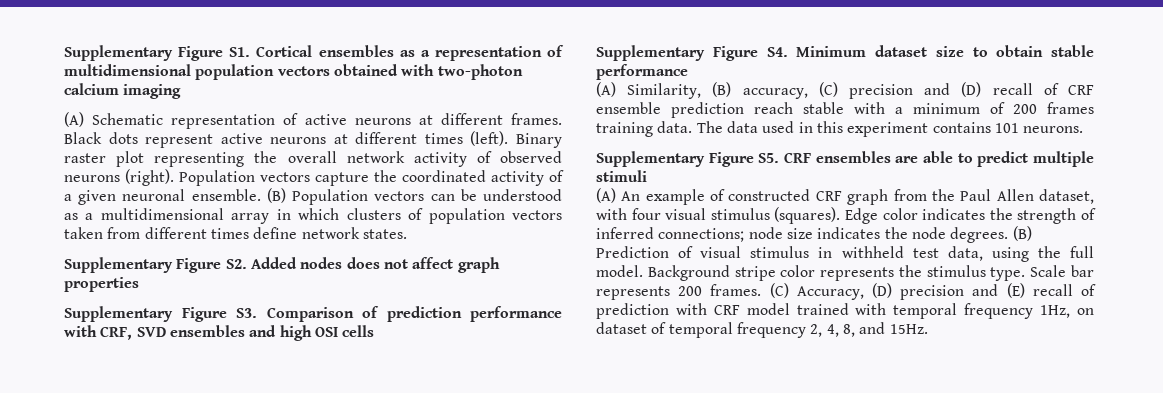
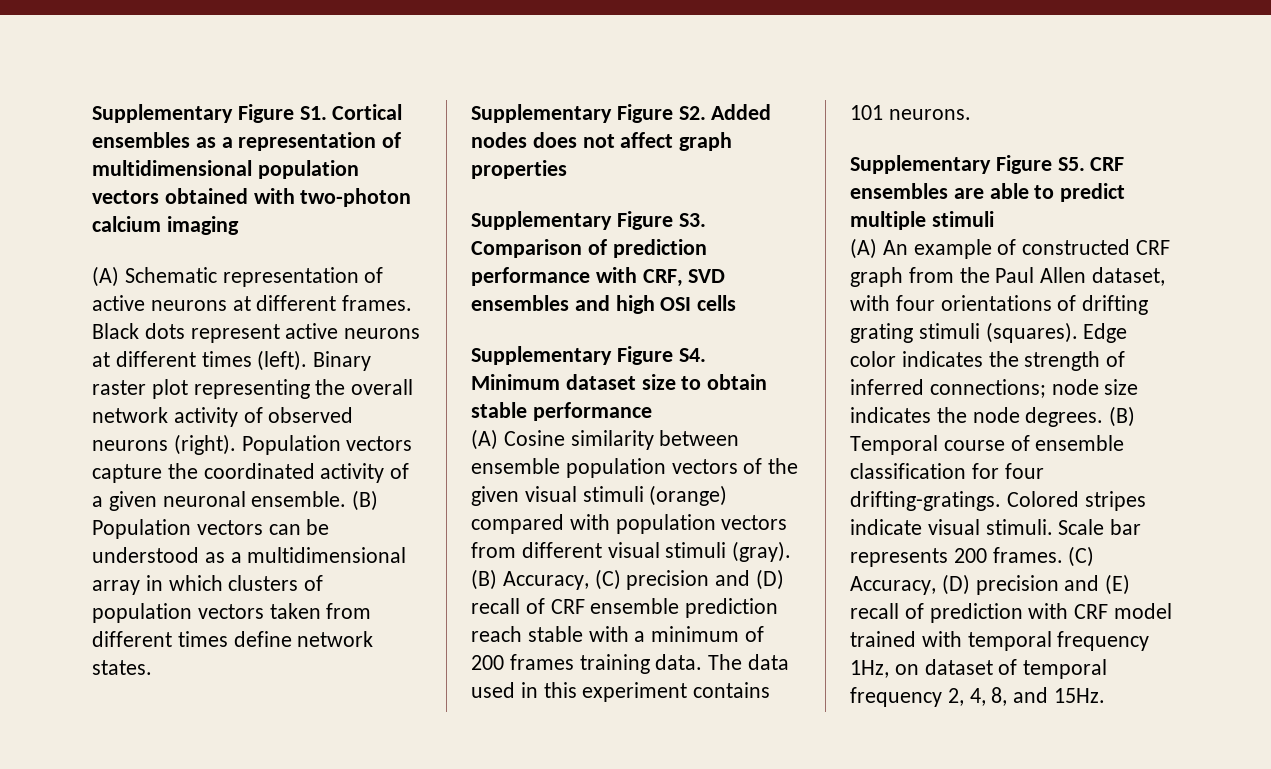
- (A) Similarity, (B) accuracy, (C) precision and (D) recall of CRF ensemble prediction reach stable with a minimum of 200 frames training data.
+ (A) Cosine similarity between ensemble population vectors of the given visual stimuli (orange) compared with population vectors from different visual stimuli (gray). (B) Accuracy, (C) precision and (D) recall of CRF ensemble prediction reach stable with a minimum of 200 frames training data.
- (A) An example of constructed CRF graph from the Paul Allen dataset, with four visual stimulus (squares).
+ (A) An example of constructed CRF graph from the Paul Allen dataset, with four orientations of drifting grating stimuli (squares).
- (B) Prediction of visual stimulus in withheld test data, using the full model. Background stripe color represents the stimulus type.
+ (B) Temporal course of ensemble classification for four drifting-gratings. Colored stripes indicate visual stimuli.

